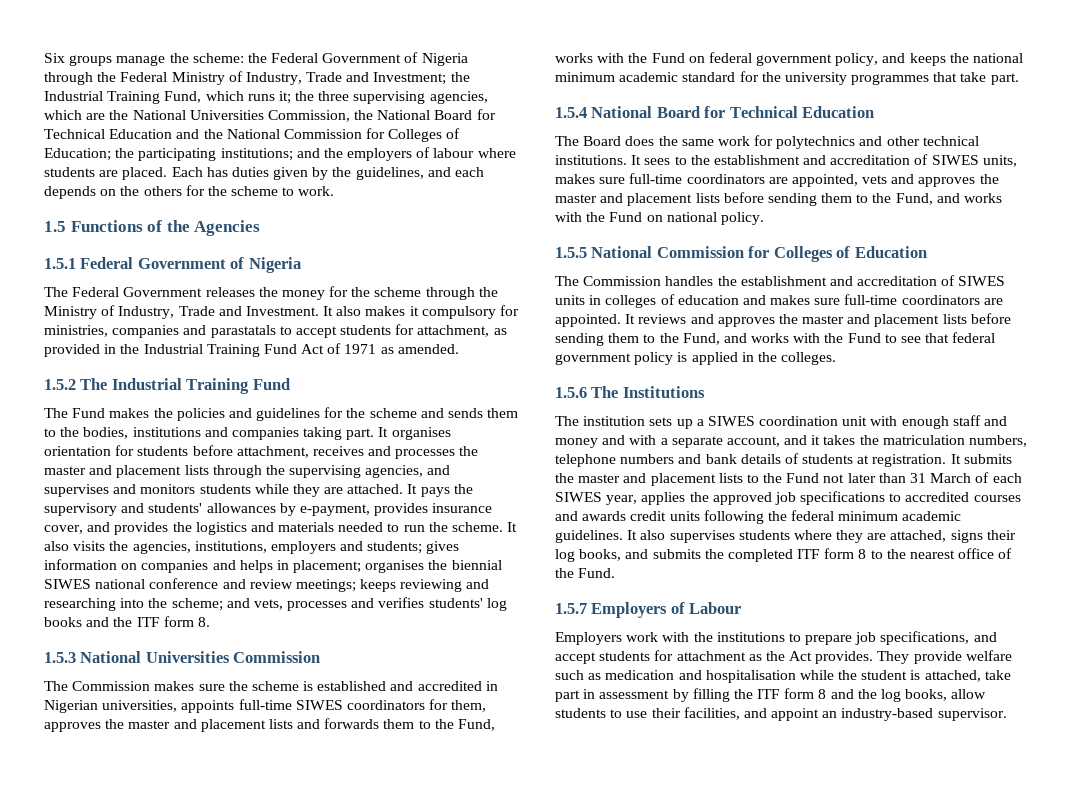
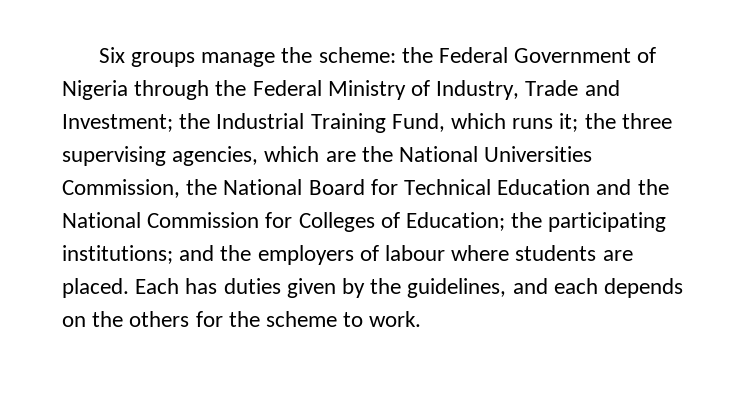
- 1.5 Functions of the Agencies
- 1.5.1 Federal Government of Nigeria
- The Federal Government releases the money for the scheme through the Ministry of Industry, Trade and Investment. It also makes it compulsory for ministries, companies and parastatals to accept students for attachment, as provided in the Industrial Training Fund Act of 1971 as amended.
- 1.5.2 The Industrial Training Fund
- The Fund makes the policies and guidelines for the scheme and sends them to the bodies, institutions and companies taking part. It organises orientation for students before attachment, receives and processes the master and placement lists through the supervising agencies, and supervises and monitors students while they are attached. It pays the supervisory and students' allowances by e-payment, provides insurance cover, and provides the logistics and materials needed to run the scheme. It also visits the agencies, institutions, employers and students; gives information on companies and helps in placement; organises the biennial SIWES national conference and review meetings; keeps reviewing and researching into the scheme; and vets, processes and verifies students' log books and the ITF form 8.
- 1.5.3 National Universities Commission
- The Commission makes sure the scheme is established and accredited in Nigerian universities, appoints full-time SIWES coordinators for them, approves the master and placement lists and forwards them to the Fund, works with the Fund on federal government policy, and keeps the national minimum academic standard for the university programmes that take part.
- 1.5.4 National Board for Technical Education
- The Board does the same work for polytechnics and other technical institutions. It sees to the establishment and accreditation of SIWES units, makes sure full-time coordinators are appointed, vets and approves the master and placement lists before sending them to the Fund, and works with the Fund on national policy.
- 1.5.5 National Commission for Colleges of Education
- The Commission handles the establishment and accreditation of SIWES units in colleges of education and makes sure full-time coordinators are appointed. It reviews and approves the master and placement lists before sending them to the Fund, and works with the Fund to see that federal government policy is applied in the colleges.
- 1.5.6 The Institutions
- The institution sets up a SIWES coordination unit with enough staff and money and with a separate account, and it takes the matriculation numbers, telephone numbers and bank details of students at registration. It submits the master and placement lists to the Fund not later than 31 March of each SIWES year, applies the approved job specifications to accredited courses and awards credit units following the federal minimum academic guidelines. It also supervises students where they are attached, signs their log books, and submits the completed ITF form 8 to the nearest office of the Fund.
- 1.5.7 Employers of Labour
- Employers work with the institutions to prepare job specifications, and accept students for attachment as the Act provides. They provide welfare such as medication and hospitalisation while the student is attached, take part in assessment by filling the ITF form 8 and the log books, allow students to use their facilities, and appoint an industry-based supervisor.

